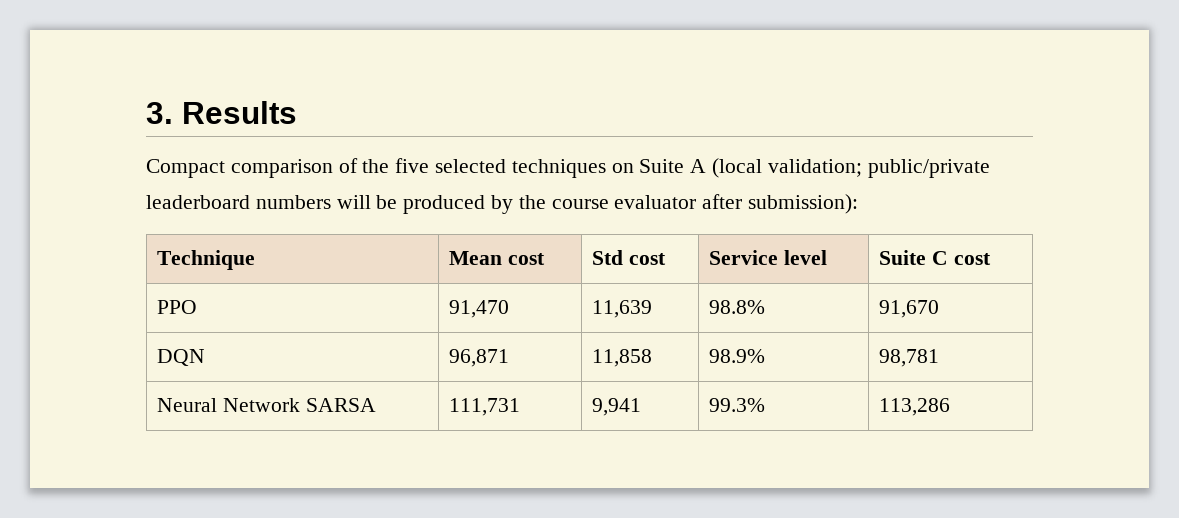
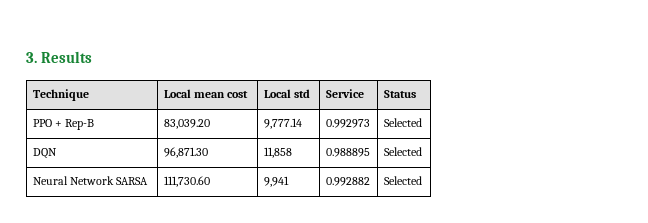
- Compact comparison of the five selected techniques on Suite A (local validation; public/private leaderboard numbers will be produced by the course evaluator after submission):
- Technique | Mean cost | Std cost | Service level | Suite C cost
- PPO | 91,470 | 11,639 | 98.8% | 91,670
+ Technique | Local mean cost | Local std | Service | Status
+ PPO + Rep-B | 83,039.20 | 9,777.14 | 0.992973 | Selected
- DQN | 96,871 | 11,858 | 98.9% | 98,781
+ DQN | 96,871.30 | 11,858 | 0.988895 | Selected
- Neural Network SARSA | 111,731 | 9,941 | 99.3% | 113,286
+ Neural Network SARSA | 111,730.60 | 9,941 | 0.992882 | Selected

